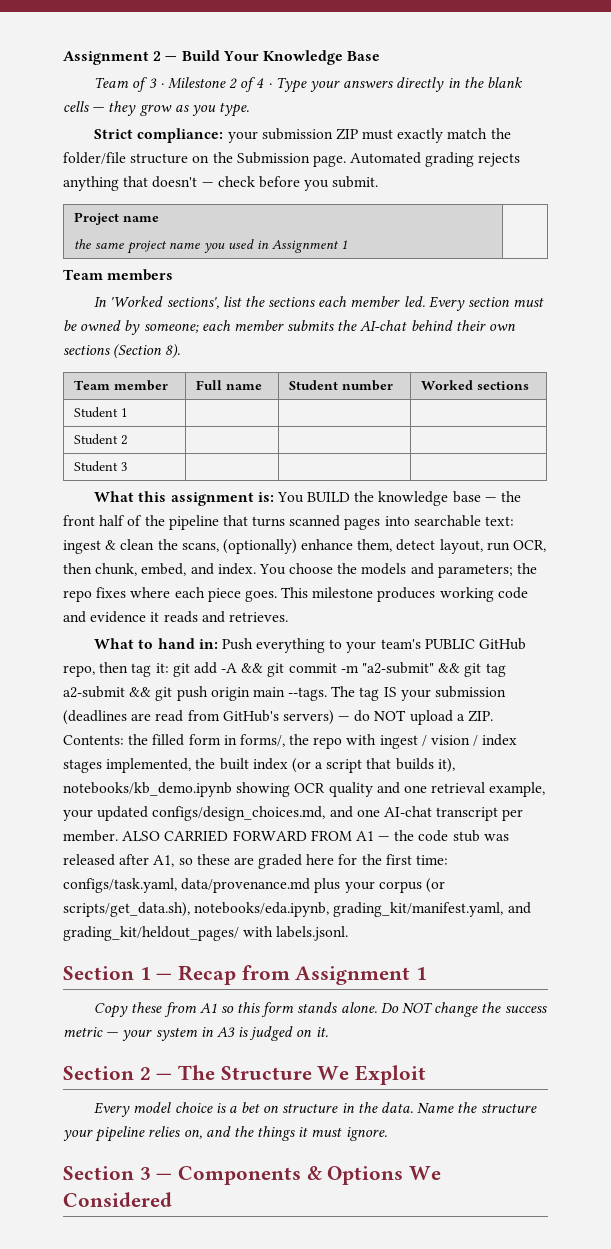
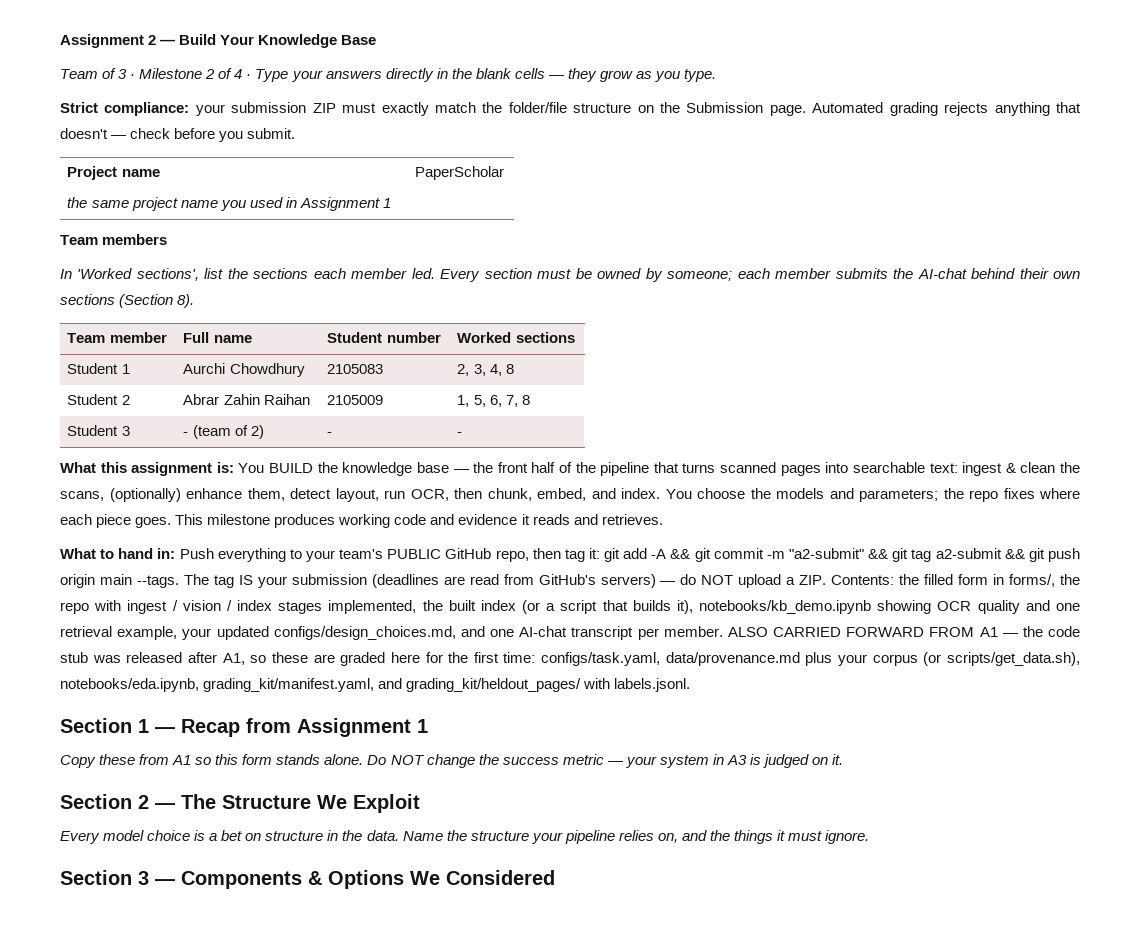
  Project name
- the same project name you used in Assignment 1 |
+ the same project name you used in Assignment 1 | PaperScholar
- Student 1 | | |
- Student 2 | | |
- Student 3 | | |
+ Student 1 | Aurchi Chowdhury | 2105083 | 2, 3, 4, 8
+ Student 2 | Abrar Zahin Raihan | 2105009 | 1, 5, 6, 7, 8
+ Student 3 | - (team of 2) | - | -

